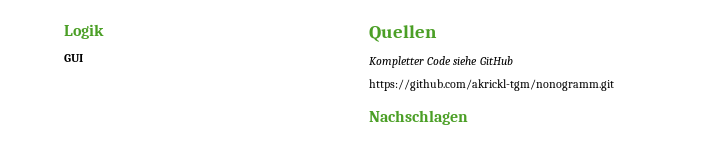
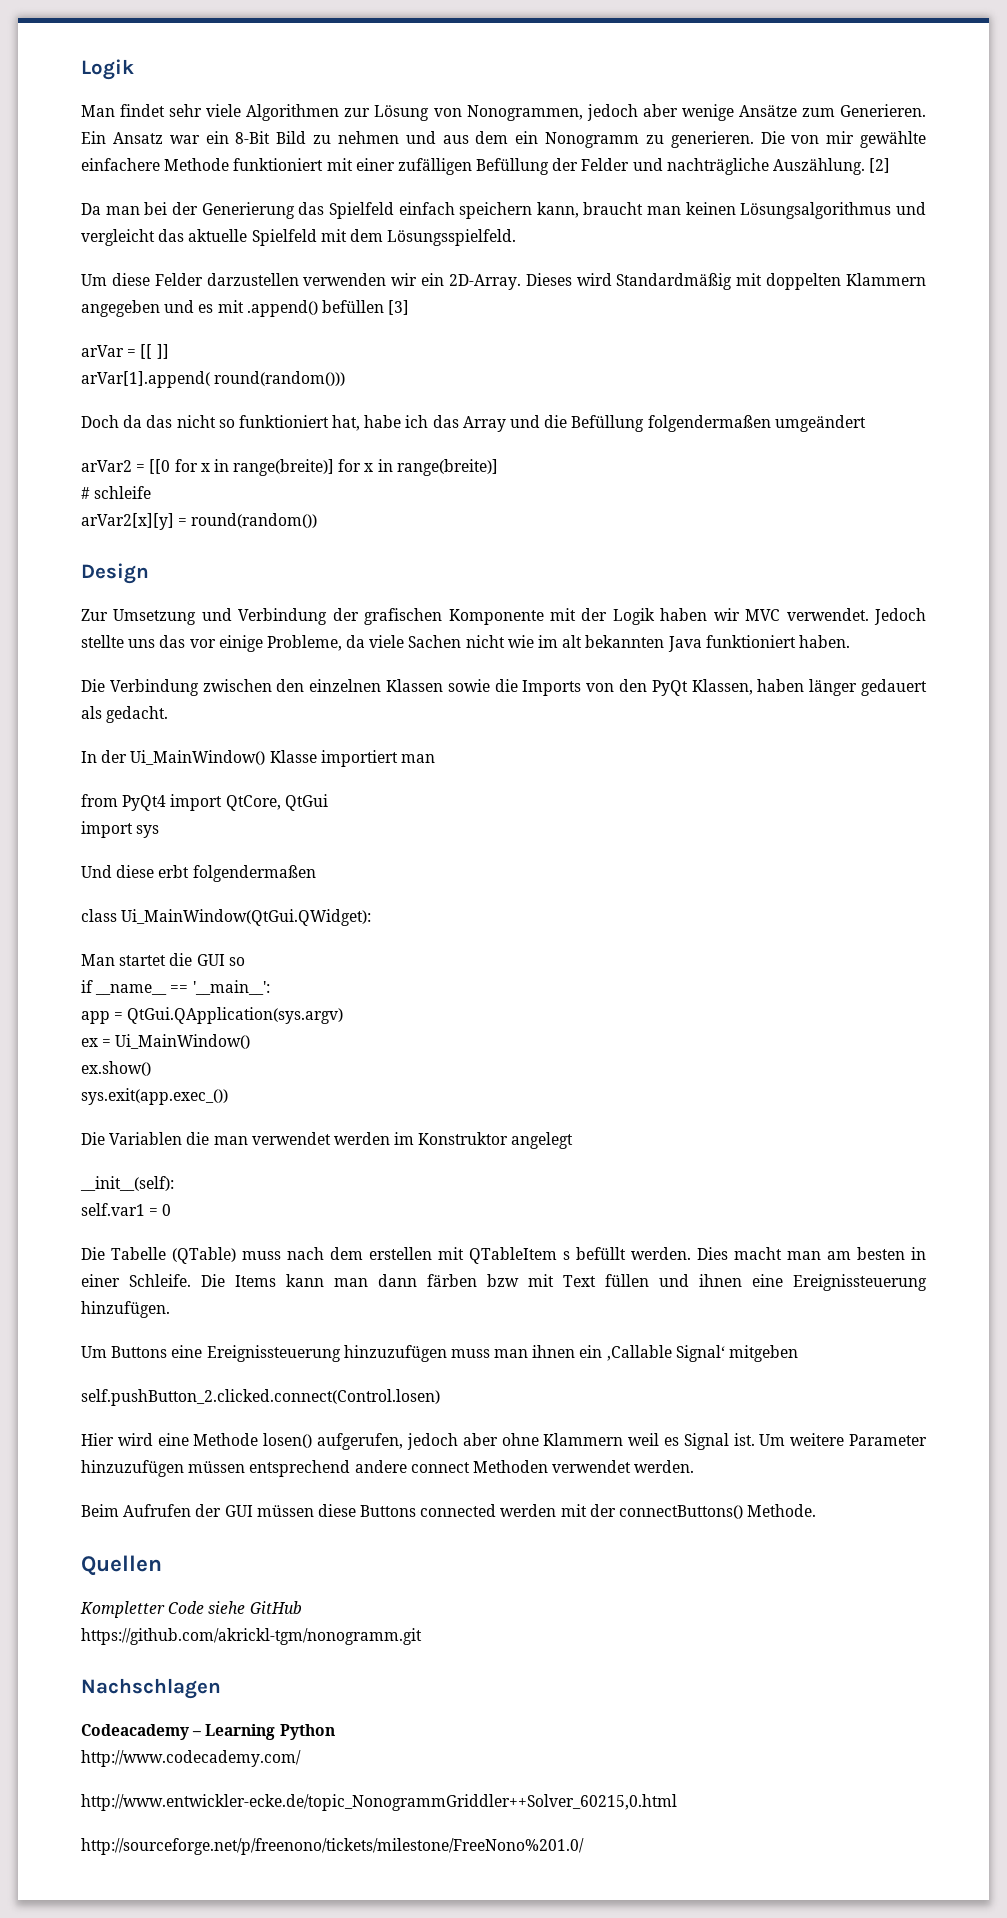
- GUI
+ Man findet sehr viele Algorithmen zur Lösung von Nonogrammen, jedoch aber wenige Ansätze zum Generieren. Ein Ansatz war ein 8-Bit Bild zu nehmen und aus dem ein Nonogramm zu generieren. Die von mir gewählte einfachere Methode funktioniert mit einer zufälligen Befüllung der Felder und nachträgliche Auszählung. [2]
+ Da man bei der Generierung das Spielfeld einfach speichern kann, braucht man keinen Lösungsalgorithmus und vergleicht das aktuelle Spielfeld mit dem Lösungsspielfeld.
+ Um diese Felder darzustellen verwenden wir ein 2D-Array. Dieses wird Standardmäßig mit doppelten Klammern angegeben und es mit .append() befüllen [3]
+ arVar = [[ ]]
+ arVar[1].append( round(random()))
+ Doch da das nicht so funktioniert hat, habe ich das Array und die Befüllung folgendermaßen umgeändert
+ arVar2 = [[0 for x in range(breite)] for x in range(breite)]
+ # schleife
+ arVar2[x][y] = round(random())
+ Design
+ Zur Umsetzung und Verbindung der grafischen Komponente mit der Logik haben wir MVC verwendet. Jedoch stellte uns das vor einige Probleme, da viele Sachen nicht wie im alt bekannten Java funktioniert haben.
+ Die Verbindung zwischen den einzelnen Klassen sowie die Imports von den PyQt Klassen, haben länger gedauert als gedacht.
+ In der Ui_MainWindow() Klasse importiert man
+ from PyQt4 import QtCore, QtGui
+ import sys
+ Und diese erbt folgendermaßen
+ class Ui_MainWindow(QtGui.QWidget):
+ Man startet die GUI so
+ if __name__ == '__main__':
+ app = QtGui.QApplication(sys.argv)
+ ex = Ui_MainWindow()
+ ex.show()
+ sys.exit(app.exec_())
+ Die Variablen die man verwendet werden im Konstruktor angelegt
+ __init__(self):
+ self.var1 = 0
+ Die Tabelle (QTable) muss nach dem erstellen mit QTableItem s befüllt werden. Dies macht man am besten in einer Schleife. Die Items kann man dann färben bzw mit Text füllen und ihnen eine Ereignissteuerung hinzufügen.
+ Um Buttons eine Ereignissteuerung hinzuzufügen muss man ihnen ein ‚Callable Signal‘ mitgeben
+ self.pushButton_2.clicked.connect(Control.losen)
+ Hier wird eine Methode losen() aufgerufen, jedoch aber ohne Klammern weil es Signal ist. Um weitere Parameter hinzuzufügen müssen entsprechend andere connect Methoden verwendet werden.
+ Beim Aufrufen der GUI müssen diese Buttons connected werden mit der connectButtons() Methode.
+ Codeacademy – Learning Python
+ http://www.codecademy.com/
+ http://www.entwickler-ecke.de/topic_NonogrammGriddler++Solver_60215,0.html
+ http://sourceforge.net/p/freenono/tickets/milestone/FreeNono%201.0/

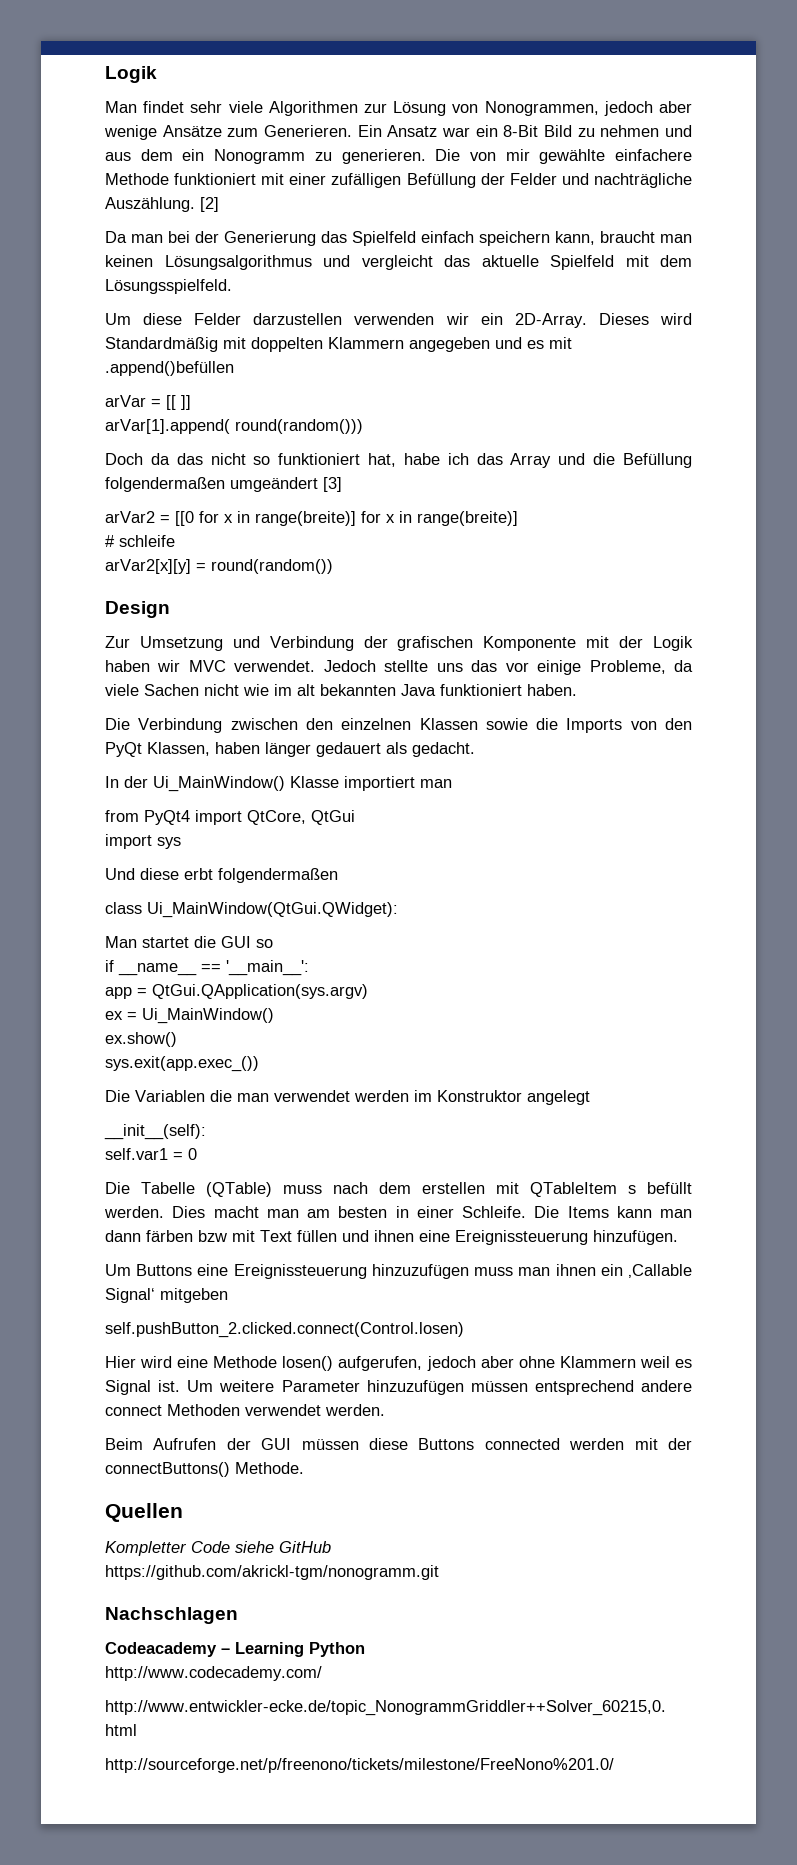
- Dieses wird Standardmäßig mit doppelten Klammern angegeben und es mit .append() befüllen [3]
+ Dieses wird Standardmäßig mit doppelten Klammern angegeben und es mit .append()befüllen
- Doch da das nicht so funktioniert hat, habe ich das Array und die Befüllung folgendermaßen umgeändert
+ Doch da das nicht so funktioniert hat, habe ich das Array und die Befüllung folgendermaßen umgeändert [3]

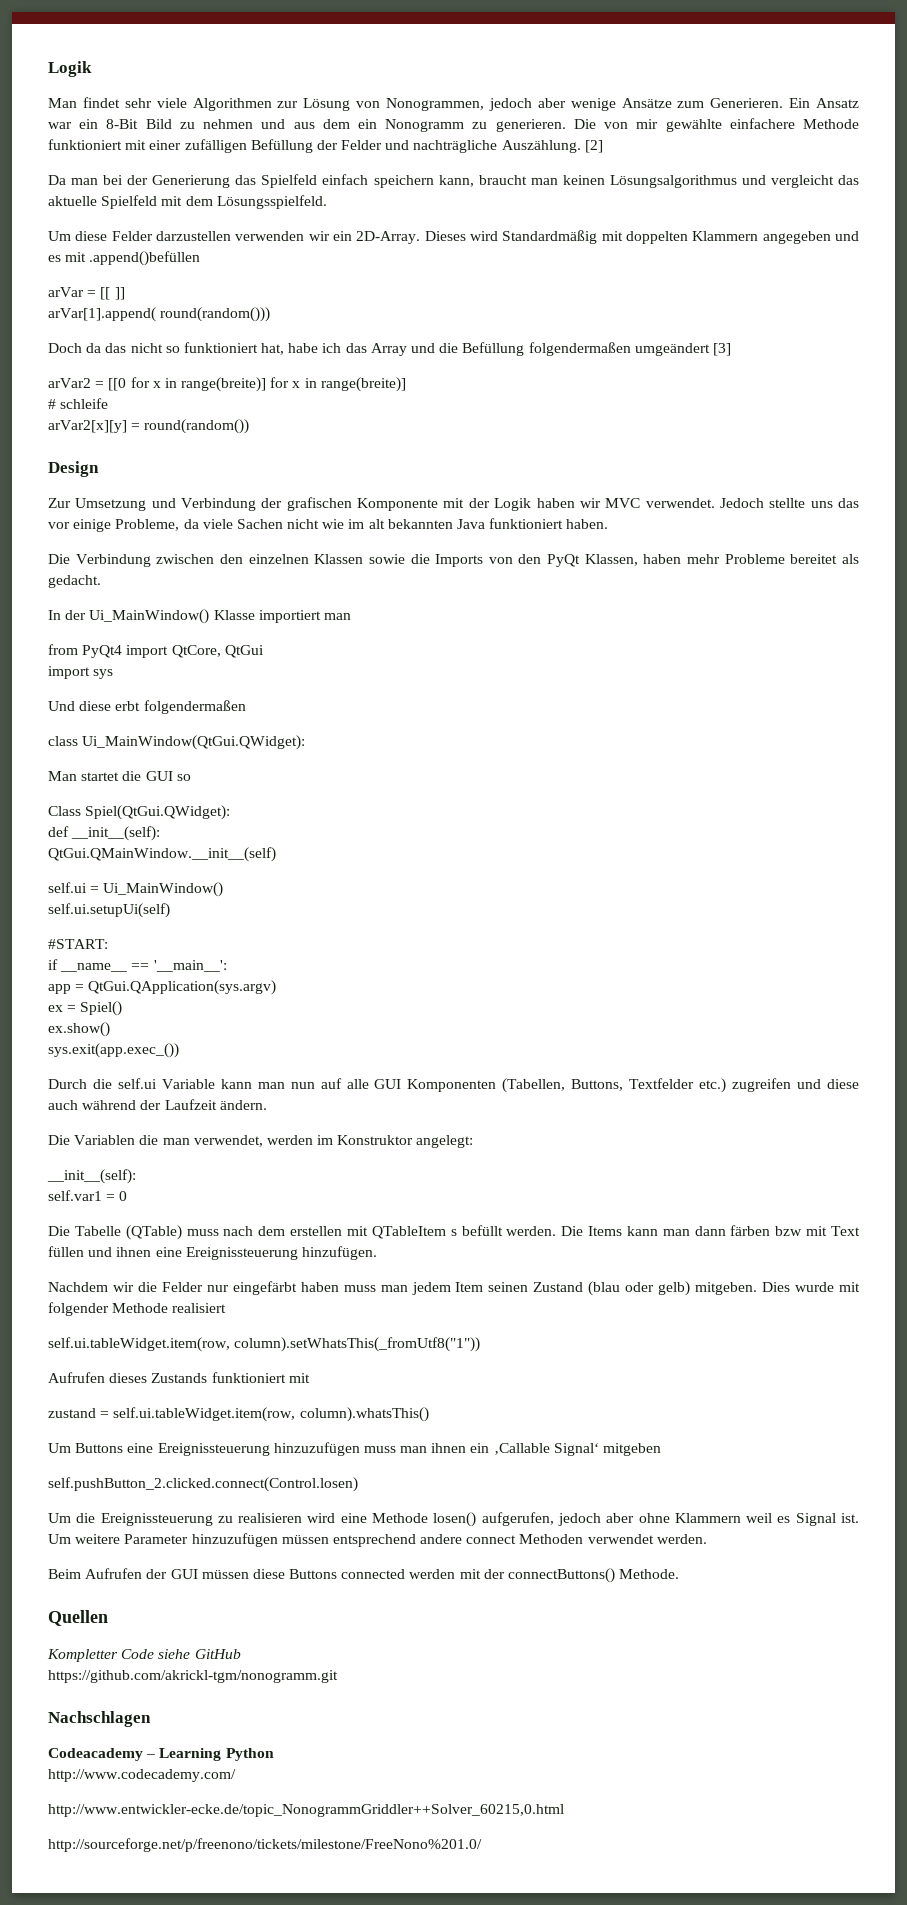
- Die Verbindung zwischen den einzelnen Klassen sowie die Imports von den PyQt Klassen, haben länger gedauert als gedacht.
+ Die Verbindung zwischen den einzelnen Klassen sowie die Imports von den PyQt Klassen, haben mehr Probleme bereitet als gedacht.
+ Class Spiel(QtGui.QWidget):
+ def __init__(self):
+ QtGui.QMainWindow.__init__(self)
+ self.ui = Ui_MainWindow()
+ self.ui.setupUi(self)
+ #START:
- ex = Ui_MainWindow()
+ ex = Spiel()
+ Durch die self.ui Variable kann man nun auf alle GUI Komponenten (Tabellen, Buttons, Textfelder etc.) zugreifen und diese auch während der Laufzeit ändern.
- Die Variablen die man verwendet werden im Konstruktor angelegt
+ Die Variablen die man verwendet, werden im Konstruktor angelegt:
- Dies macht man am besten in einer Schleife.
+ Nachdem wir die Felder nur eingefärbt haben muss man jedem Item seinen Zustand (blau oder gelb) mitgeben. Dies wurde mit folgender Methode realisiert
+ self.ui.tableWidget.item(row, column).setWhatsThis(_fromUtf8("1"))
+ Aufrufen dieses Zustands funktioniert mit
+ zustand = self.ui.tableWidget.item(row, column).whatsThis()
- Hier wird eine Methode losen() aufgerufen, jedoch aber ohne Klammern weil es Signal ist.
+ Um die Ereignissteuerung zu realisieren wird eine Methode losen() aufgerufen, jedoch aber ohne Klammern weil es Signal ist.

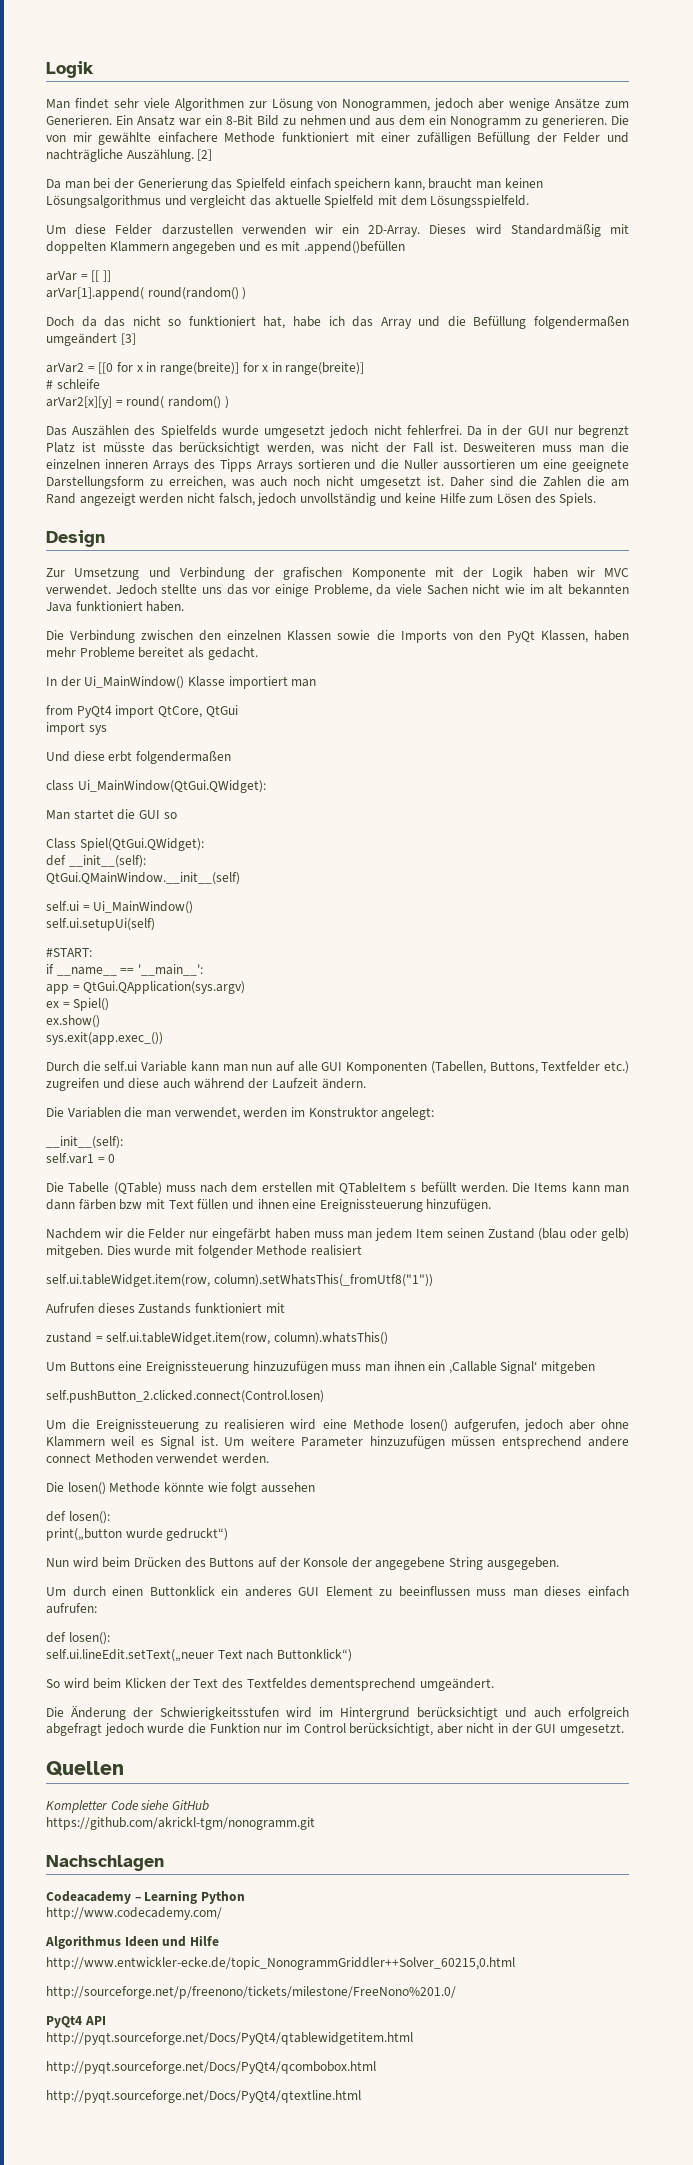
- arVar[1].append( round(random()))
+ arVar[1].append( round(random() )
- arVar2[x][y] = round(random())
+ arVar2[x][y] = round( random() )
+ Das Auszählen des Spielfelds wurde umgesetzt jedoch nicht fehlerfrei. Da in der GUI nur begrenzt Platz ist müsste das berücksichtigt werden, was nicht der Fall ist. Desweiteren muss man die einzelnen inneren Arrays des Tipps Arrays sortieren und die Nuller aussortieren um eine geeignete Darstellungsform zu erreichen, was auch noch nicht umgesetzt ist. Daher sind die Zahlen die am Rand angezeigt werden nicht falsch, jedoch unvollständig und keine Hilfe zum Lösen des Spiels.
- Beim Aufrufen der GUI müssen diese Buttons connected werden mit der connectButtons() Methode.
+ Die losen() Methode könnte wie folgt aussehen
+ def losen():
+ print(„button wurde gedruckt“)
+ Nun wird beim Drücken des Buttons auf der Konsole der angegebene String ausgegeben.
+ Um durch einen Buttonklick ein anderes GUI Element zu beeinflussen muss man dieses einfach aufrufen:
+ def losen():
+ self.ui.lineEdit.setText(„neuer Text nach Buttonklick“)
+ So wird beim Klicken der Text des Textfeldes dementsprechend umgeändert.
+ Die Änderung der Schwierigkeitsstufen wird im Hintergrund berücksichtigt und auch erfolgreich abgefragt jedoch wurde die Funktion nur im Control berücksichtigt, aber nicht in der GUI umgesetzt.
+ Algorithmus Ideen und Hilfe
  http://www.entwickler-ecke.de/topic_NonogrammGriddler++Solver_60215,0.html
  http://sourceforge.net/p/freenono/tickets/milestone/FreeNono%201.0/
+ PyQt4 API
+ http://pyqt.sourceforge.net/Docs/PyQt4/qtablewidgetitem.html
+ http://pyqt.sourceforge.net/Docs/PyQt4/qcombobox.html
+ http://pyqt.sourceforge.net/Docs/PyQt4/qtextline.html

